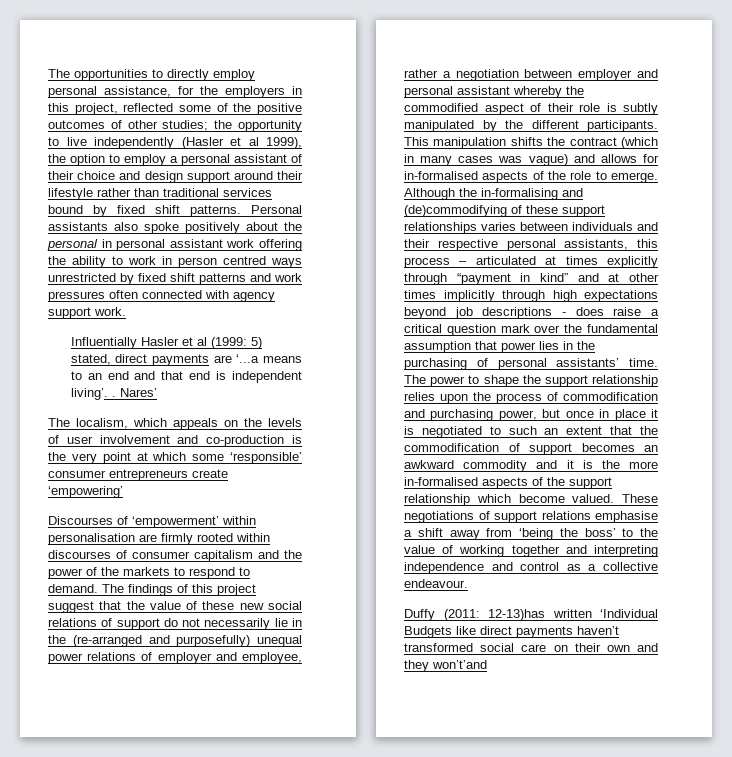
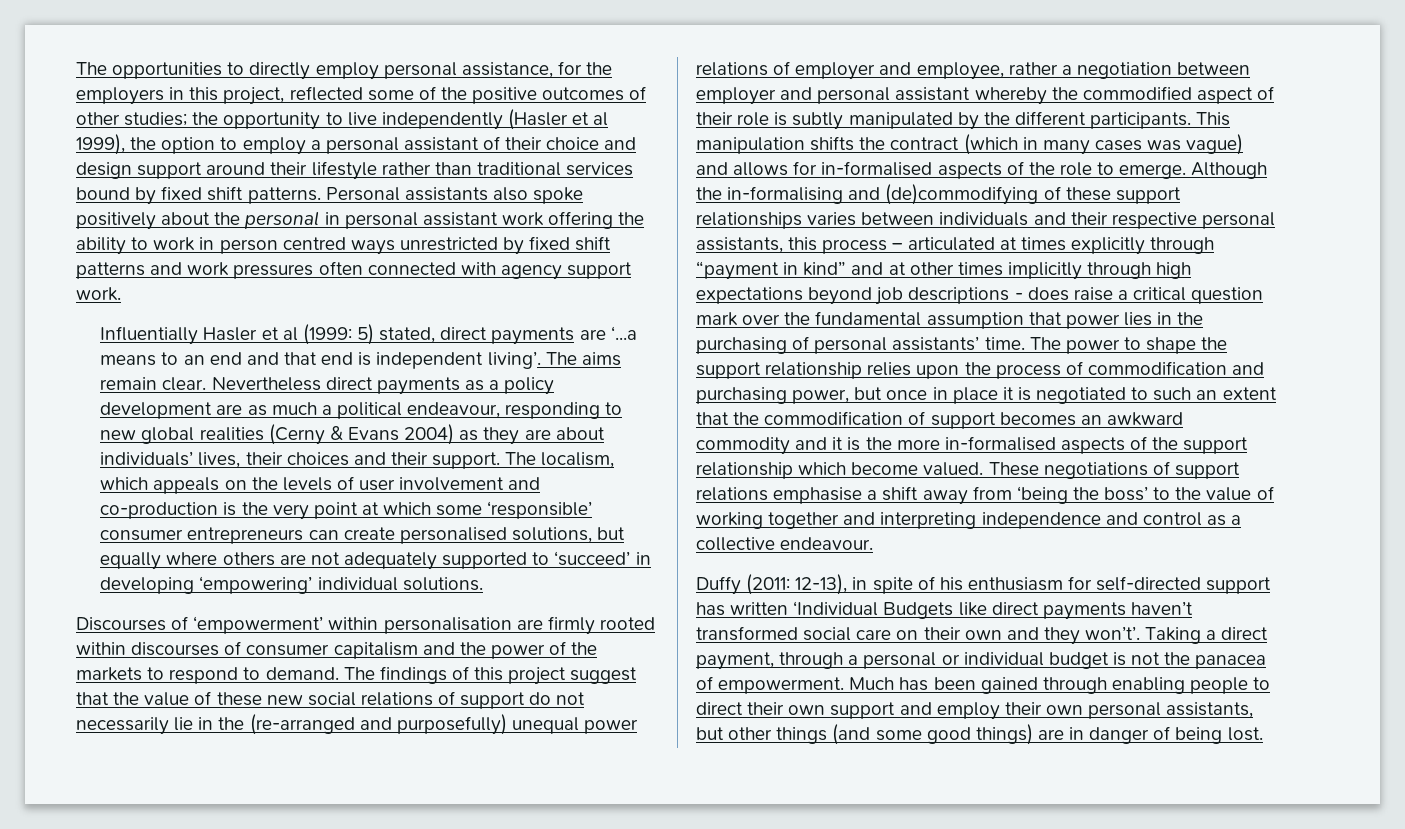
- Influentially Hasler et al (1999: 5) stated, direct payments are ‘...a means to an end and that end is independent living’. . Nares’
- The localism, which appeals on the levels of user involvement and co-production is the very point at which some ‘responsible’ consumer entrepreneurs create ‘empowering’
+ Influentially Hasler et al (1999: 5) stated, direct payments are ‘...a means to an end and that end is independent living’. The aims remain clear. Nevertheless direct payments as a policy development are as much a political endeavour, responding to new global realities (Cerny & Evans 2004) as they are about individuals’ lives, their choices and their support. The localism, which appeals on the levels of user involvement and co-production is the very point at which some ‘responsible’ consumer entrepreneurs can create personalised solutions, but equally where others are not adequately supported to ‘succeed’ in developing ‘empowering’ individual solutions.
- Duffy (2011: 12-13)has written ‘Individual Budgets like direct payments haven’t transformed social care on their own and they won’t’and
+ Duffy (2011: 12-13), in spite of his enthusiasm for self-directed support has written ‘Individual Budgets like direct payments haven’t transformed social care on their own and they won’t’. Taking a direct payment, through a personal or individual budget is not the panacea of empowerment. Much has been gained through enabling people to direct their own support and employ their own personal assistants, but other things (and some good things) are in danger of being lost.

